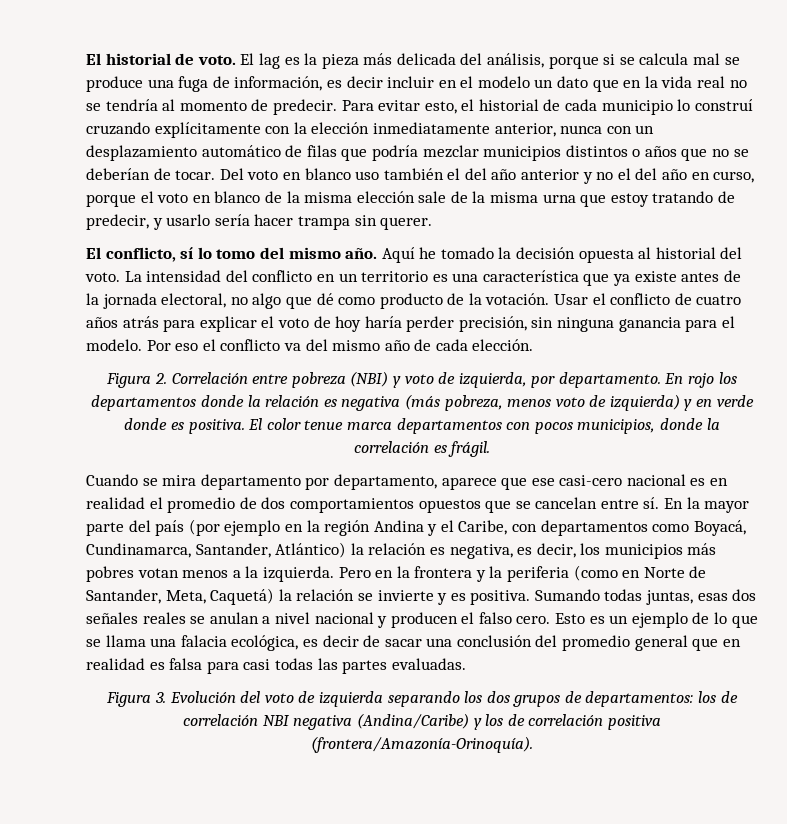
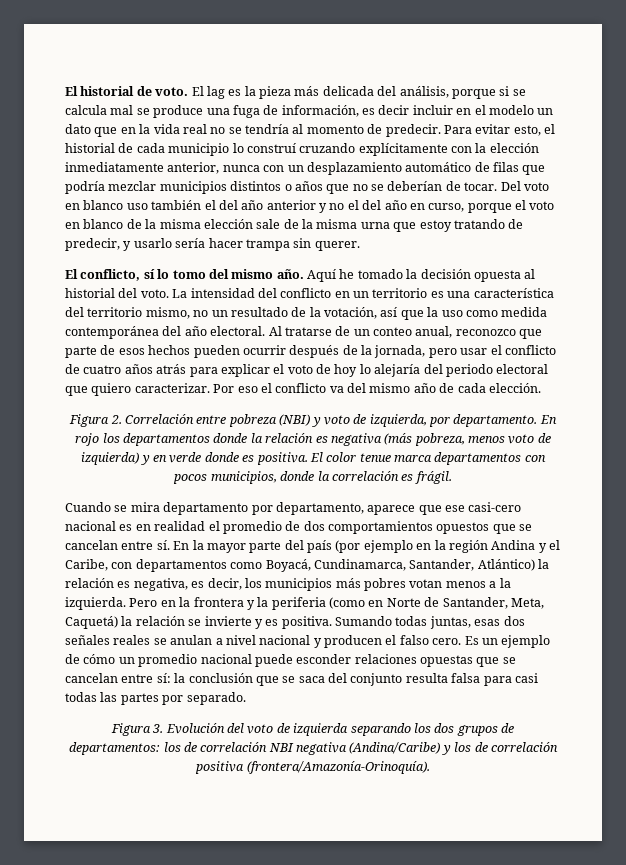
- La intensidad del conflicto en un territorio es una característica que ya existe antes de la jornada electoral, no algo que dé como producto de la votación. Usar el conflicto de cuatro años atrás para explicar el voto de hoy haría perder precisión, sin ninguna ganancia para el modelo.
+ La intensidad del conflicto en un territorio es una característica del territorio mismo, no un resultado de la votación, así que la uso como medida contemporánea del año electoral. Al tratarse de un conteo anual, reconozco que parte de esos hechos pueden ocurrir después de la jornada, pero usar el conflicto de cuatro años atrás para explicar el voto de hoy lo alejaría del periodo electoral que quiero caracterizar.
- Esto es un ejemplo de lo que se llama una falacia ecológica, es decir de sacar una conclusión del promedio general que en realidad es falsa para casi todas las partes evaluadas.
+ Es un ejemplo de cómo un promedio nacional puede esconder relaciones opuestas que se cancelan entre sí: la conclusión que se saca del conjunto resulta falsa para casi todas las partes por separado.

